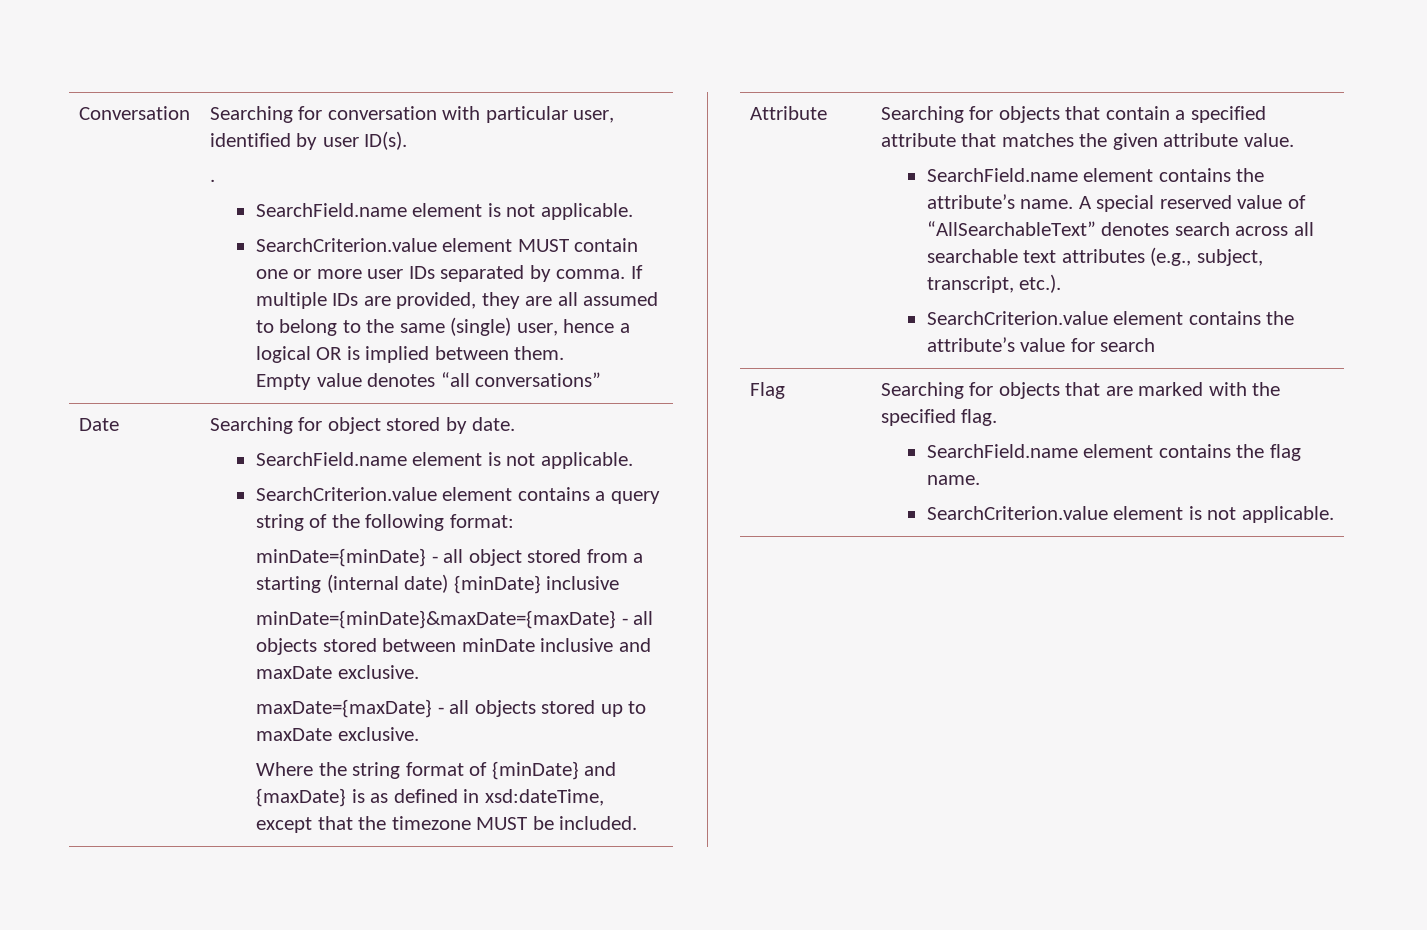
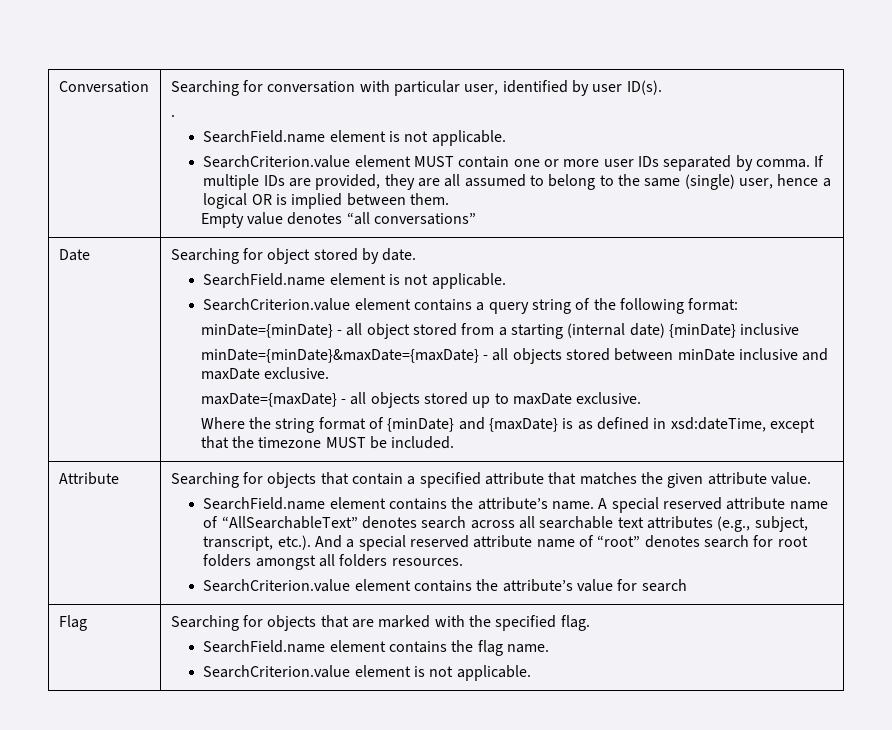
- A special reserved value of “AllSearchableText” denotes search across all searchable text attributes (e.g., subject, transcript, etc.).
+ A special reserved attribute name of “AllSearchableText” denotes search across all searchable text attributes (e.g., subject, transcript, etc.). And a special reserved attribute name of “root” denotes search for root folders amongst all folders resources.

